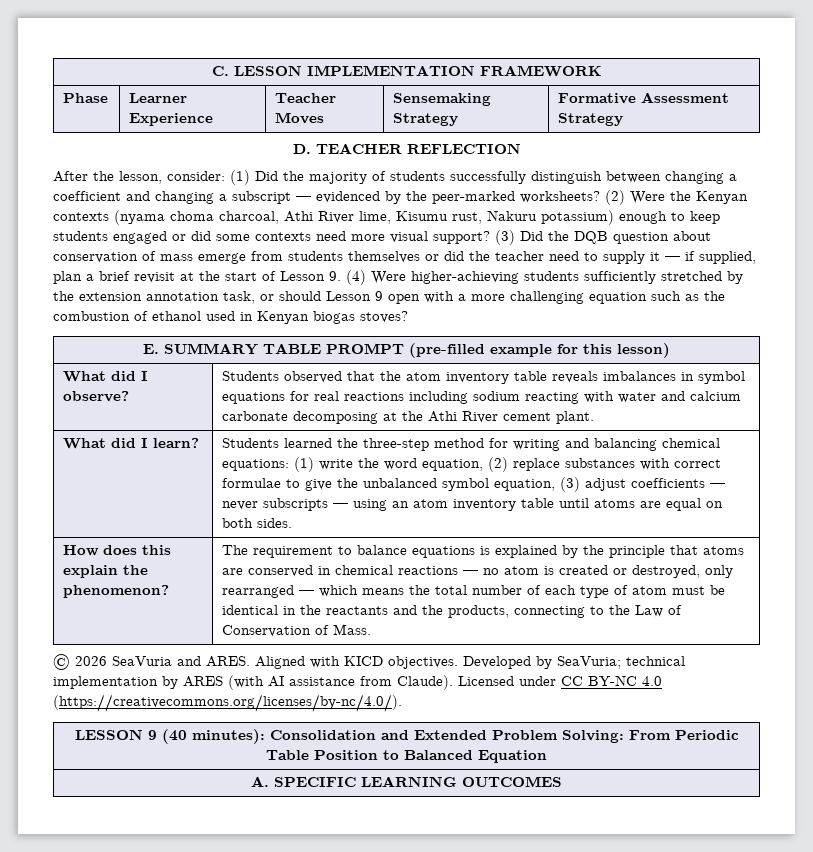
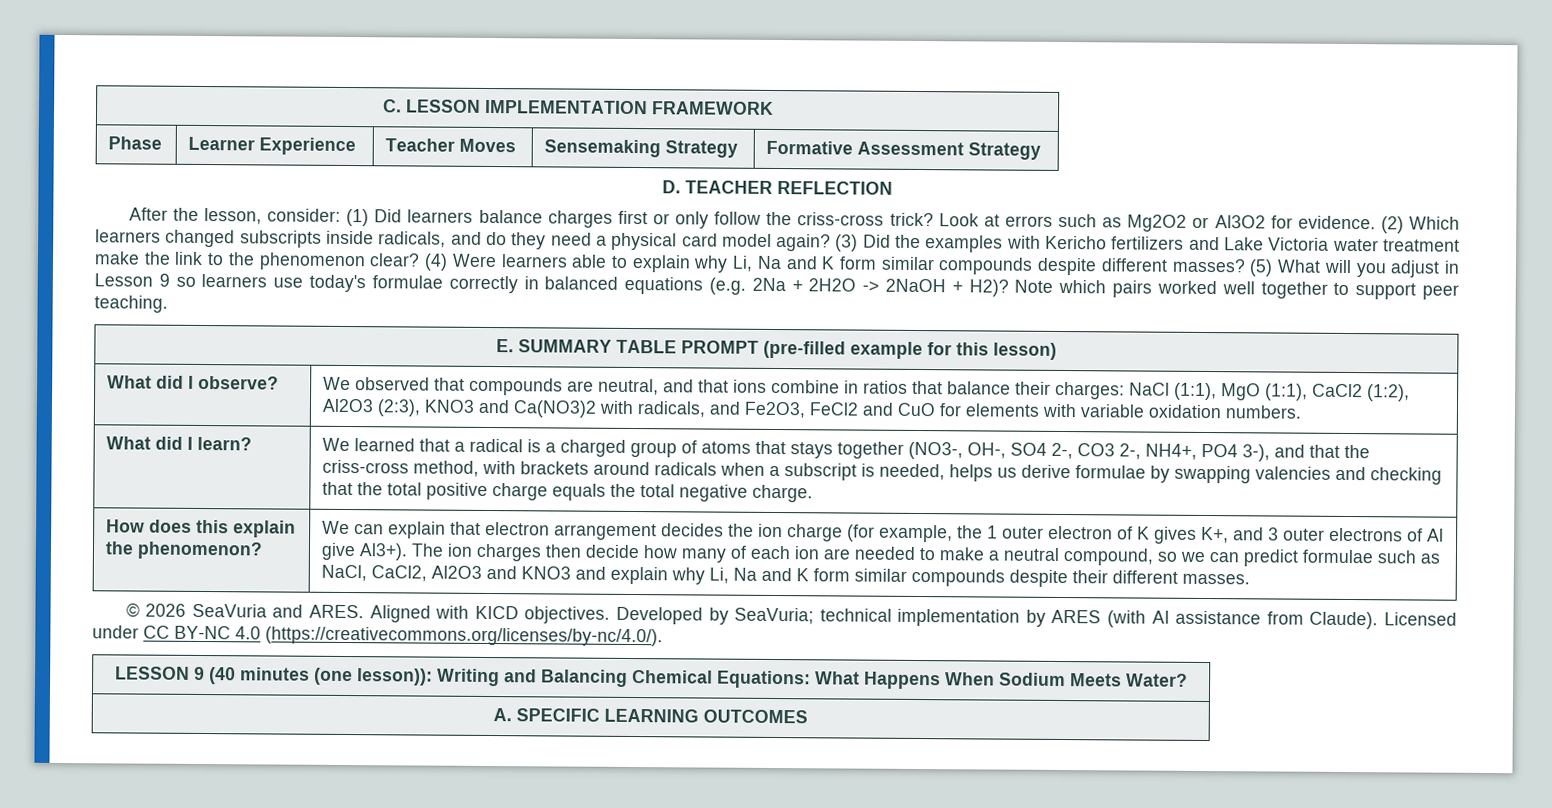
- After the lesson, consider: (1) Did the majority of students successfully distinguish between changing a coefficient and changing a subscript — evidenced by the peer-marked worksheets? (2) Were the Kenyan contexts (nyama choma charcoal, Athi River lime, Kisumu rust, Nakuru potassium) enough to keep students engaged or did some contexts need more visual support? (3) Did the DQB question about conservation of mass emerge from students themselves or did the teacher need to supply it — if supplied, plan a brief revisit at the start of Lesson 9. (4) Were higher-achieving students sufficiently stretched by the extension annotation task, or should Lesson 9 open with a more challenging equation such as the combustion of ethanol used in Kenyan biogas stoves?
+ After the lesson, consider: (1) Did learners balance charges first or only follow the criss-cross trick? Look at errors such as Mg2O2 or Al3O2 for evidence. (2) Which learners changed subscripts inside radicals, and do they need a physical card model again? (3) Did the examples with Kericho fertilizers and Lake Victoria water treatment make the link to the phenomenon clear? (4) Were learners able to explain why Li, Na and K form similar compounds despite different masses? (5) What will you adjust in Lesson 9 so learners use today's formulae correctly in balanced equations (e.g. 2Na + 2H2O -> 2NaOH + H2)? Note which pairs worked well together to support peer teaching.
- Students observed that the atom inventory table reveals imbalances in symbol equations for real reactions including sodium reacting with water and calcium carbonate decomposing at the Athi River cement plant.
- What did I learn? | Students learned the three-step method for writing and balancing chemical equations: (1) write the word equation, (2) replace substances with correct formulae to give the unbalanced symbol equation, (3) adjust coefficients — never subscripts — using an atom inventory table until atoms are equal on both sides.
+ We observed that compounds are neutral, and that ions combine in ratios that balance their charges: NaCl (1:1), MgO (1:1), CaCl2 (1:2), Al2O3 (2:3), KNO3 and Ca(NO3)2 with radicals, and Fe2O3, FeCl2 and CuO for elements with variable oxidation numbers.
+ What did I learn? | We learned that a radical is a charged group of atoms that stays together (NO3-, OH-, SO4 2-, CO3 2-, NH4+, PO4 3-), and that the criss-cross method, with brackets around radicals when a subscript is needed, helps us derive formulae by swapping valencies and checking that the total positive charge equals the total negative charge.
- The requirement to balance equations is explained by the principle that atoms are conserved in chemical reactions — no atom is created or destroyed, only rearranged — which means the total number of each type of atom must be identical in the reactants and the products, connecting to the Law of Conservation of Mass.
+ We can explain that electron arrangement decides the ion charge (for example, the 1 outer electron of K gives K+, and 3 outer electrons of Al give Al3+). The ion charges then decide how many of each ion are needed to make a neutral compound, so we can predict formulae such as NaCl, CaCl2, Al2O3 and KNO3 and explain why Li, Na and K form similar compounds despite their different masses.
- LESSON 9 (40 minutes): Consolidation and Extended Problem Solving: From Periodic Table Position to Balanced Equation
+ LESSON 9 (40 minutes (one lesson)): Writing and Balancing Chemical Equations: What Happens When Sodium Meets Water?

